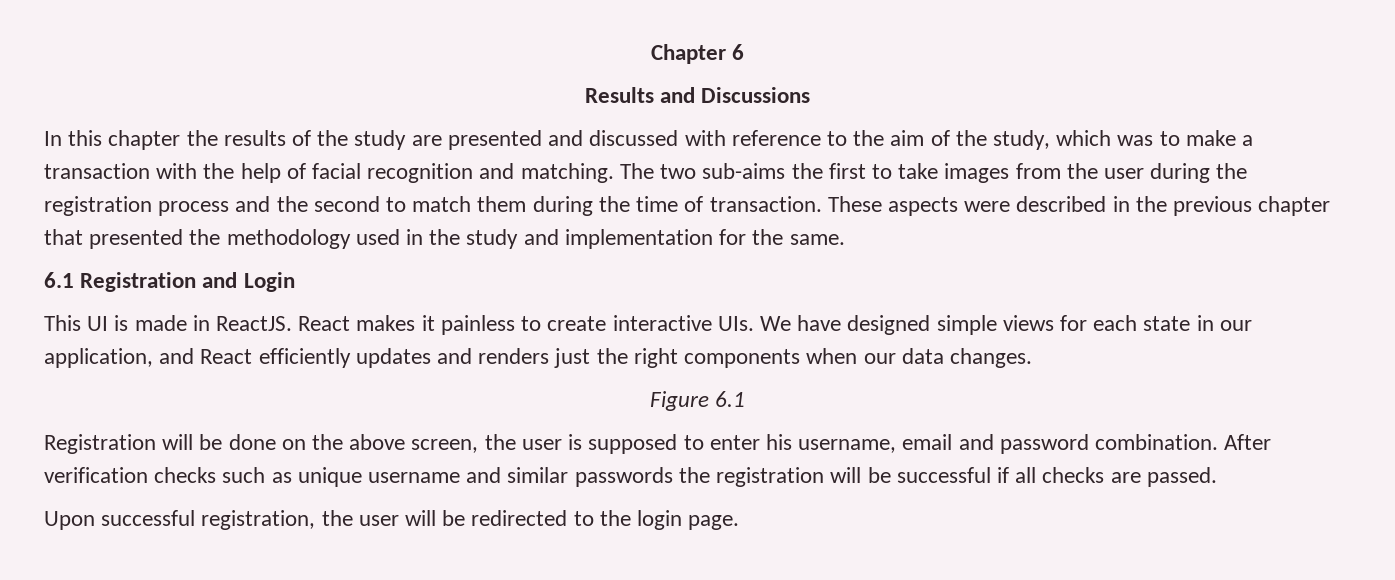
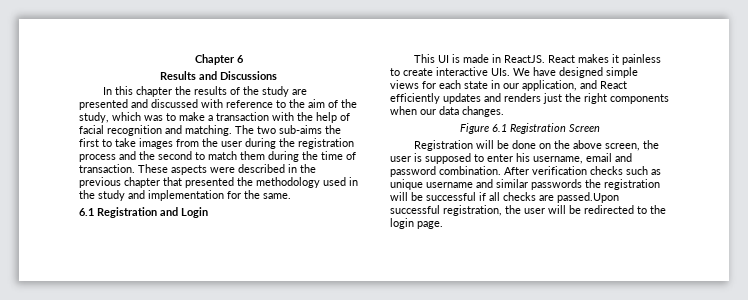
- Figure 6.1
+ Figure 6.1 Registration Screen
- After verification checks such as unique username and similar passwords the registration will be successful if all checks are passed.
- Upon successful registration, the user will be redirected to the login page.
+ After verification checks such as unique username and similar passwords the registration will be successful if all checks are passed.Upon successful registration, the user will be redirected to the login page.

